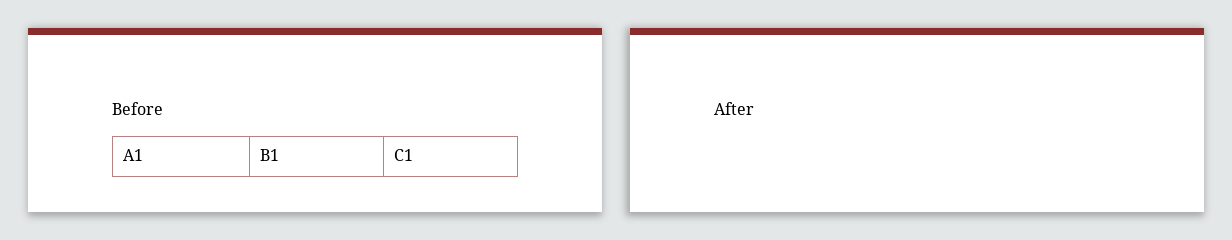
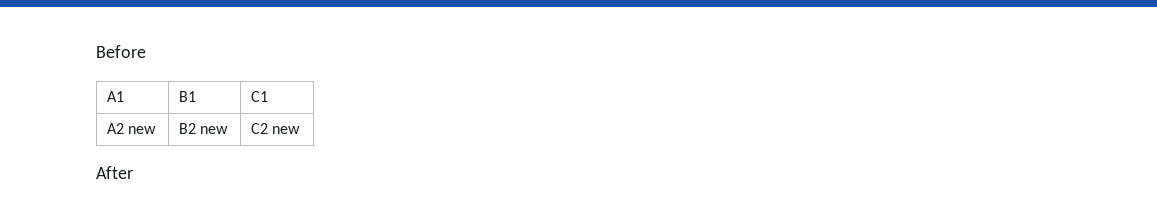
+ A2 new | B2 new | C2 new

